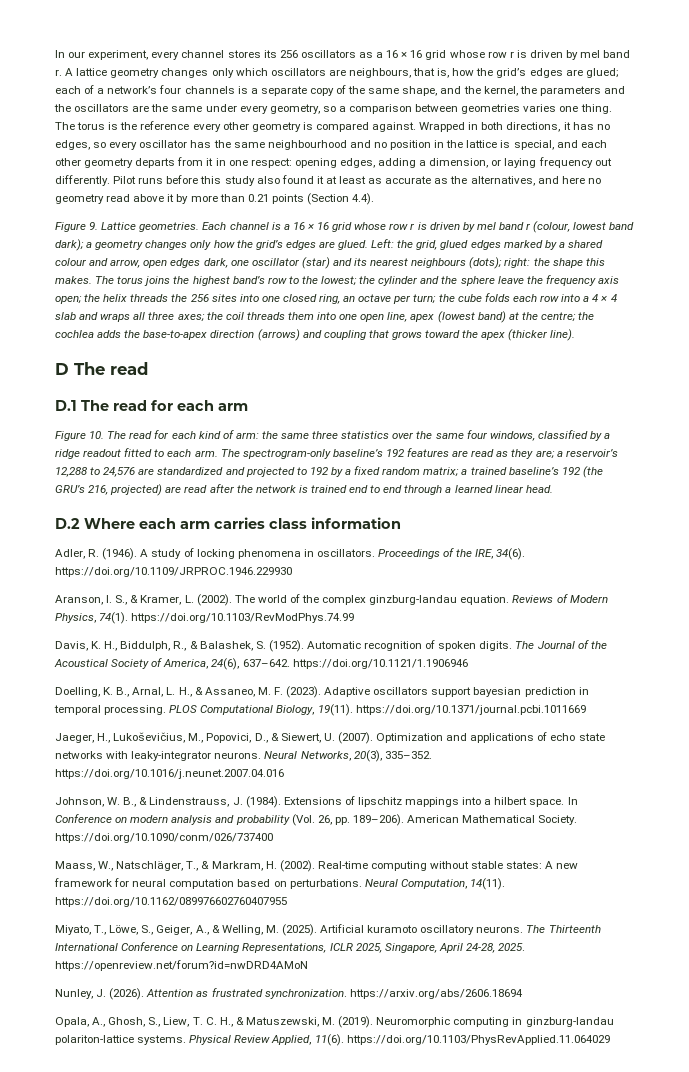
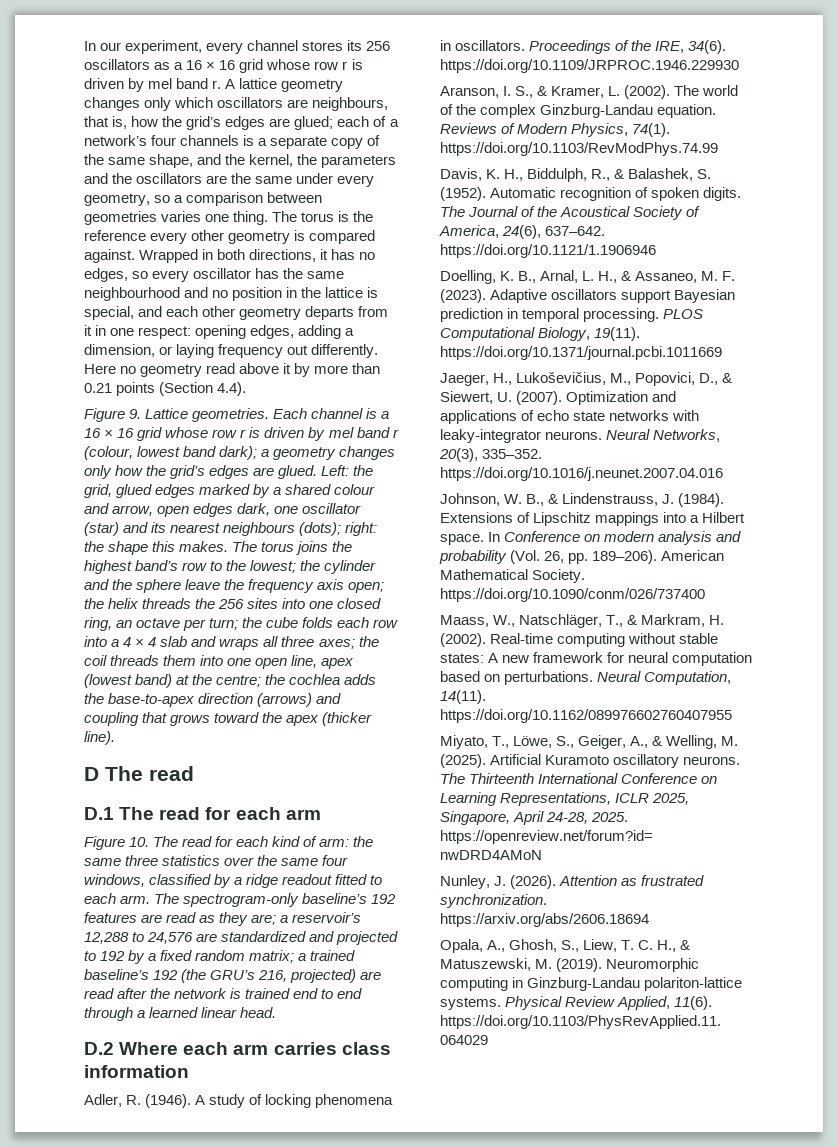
- Pilot runs before this study also found it at least as accurate as the alternatives, and here no geometry read above it by more than 0.21 points (Section 4.4).
+ Here no geometry read above it by more than 0.21 points (Section 4.4).
- The world of the complex ginzburg-landau equation.
+ The world of the complex Ginzburg-Landau equation.
- Adaptive oscillators support bayesian prediction in temporal processing.
+ Adaptive oscillators support Bayesian prediction in temporal processing.
- Extensions of lipschitz mappings into a hilbert space.
+ Extensions of Lipschitz mappings into a Hilbert space.
- Artificial kuramoto oscillatory neurons.
+ Artificial Kuramoto oscillatory neurons.
- Neuromorphic computing in ginzburg-landau polariton-lattice systems.
+ Neuromorphic computing in Ginzburg-Landau polariton-lattice systems.

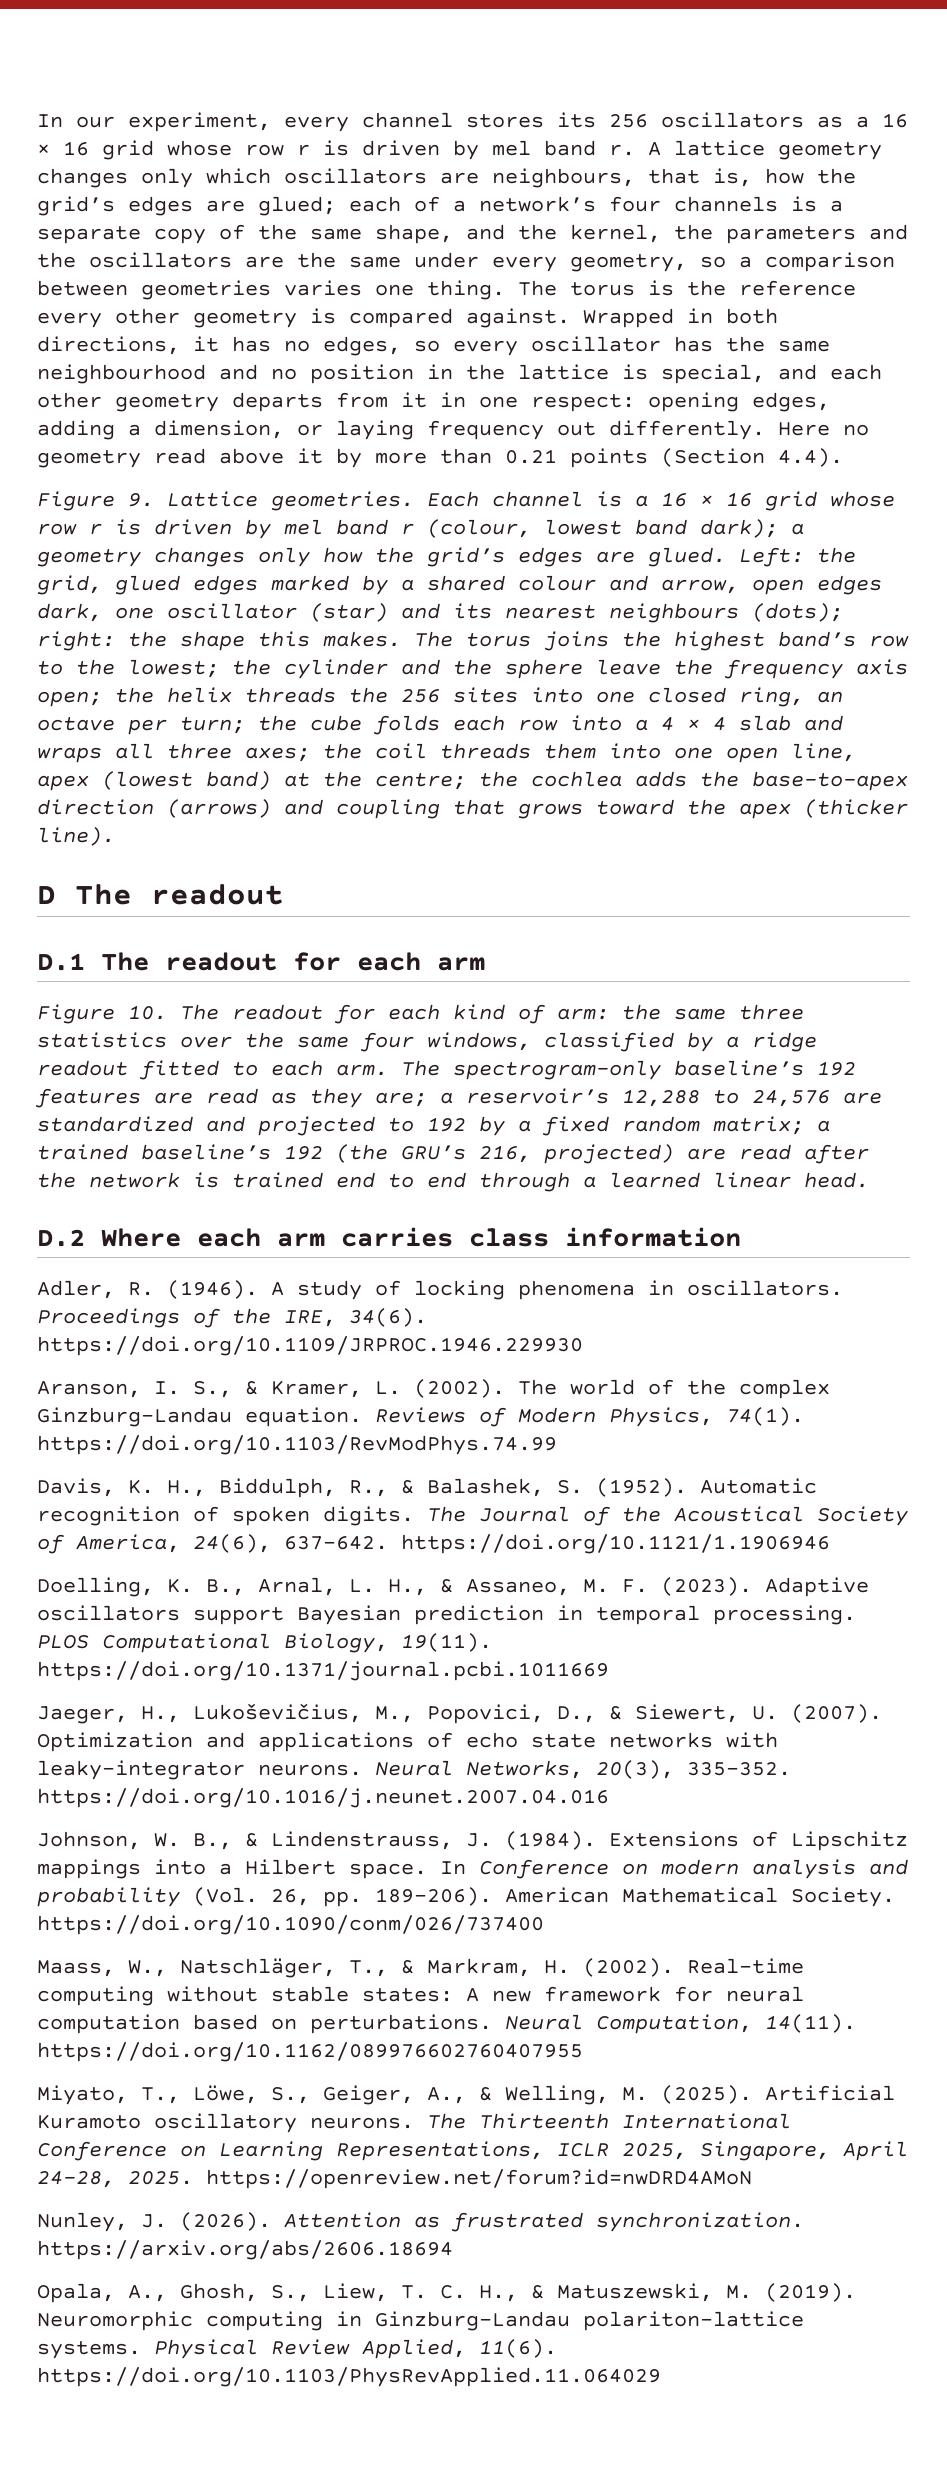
- D The read
+ D The readout
- D.1 The read for each arm
+ D.1 The readout for each arm
- Figure 10. The read for each kind of arm: the same three statistics over the same four windows, classified by a ridge readout fitted to each arm.
+ Figure 10. The readout for each kind of arm: the same three statistics over the same four windows, classified by a ridge readout fitted to each arm.

